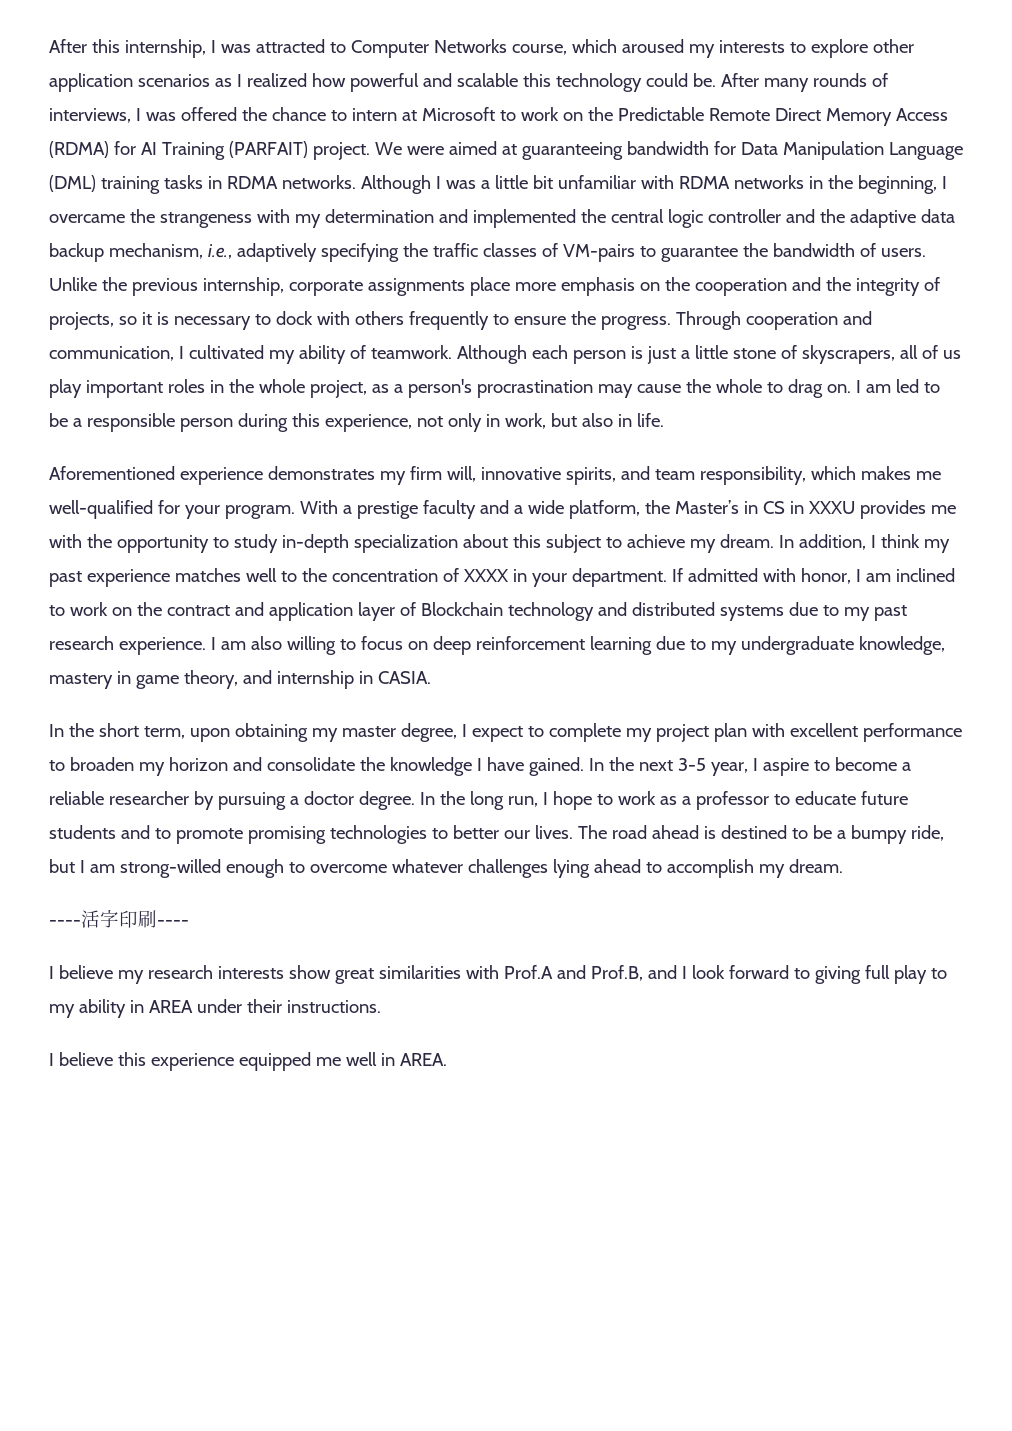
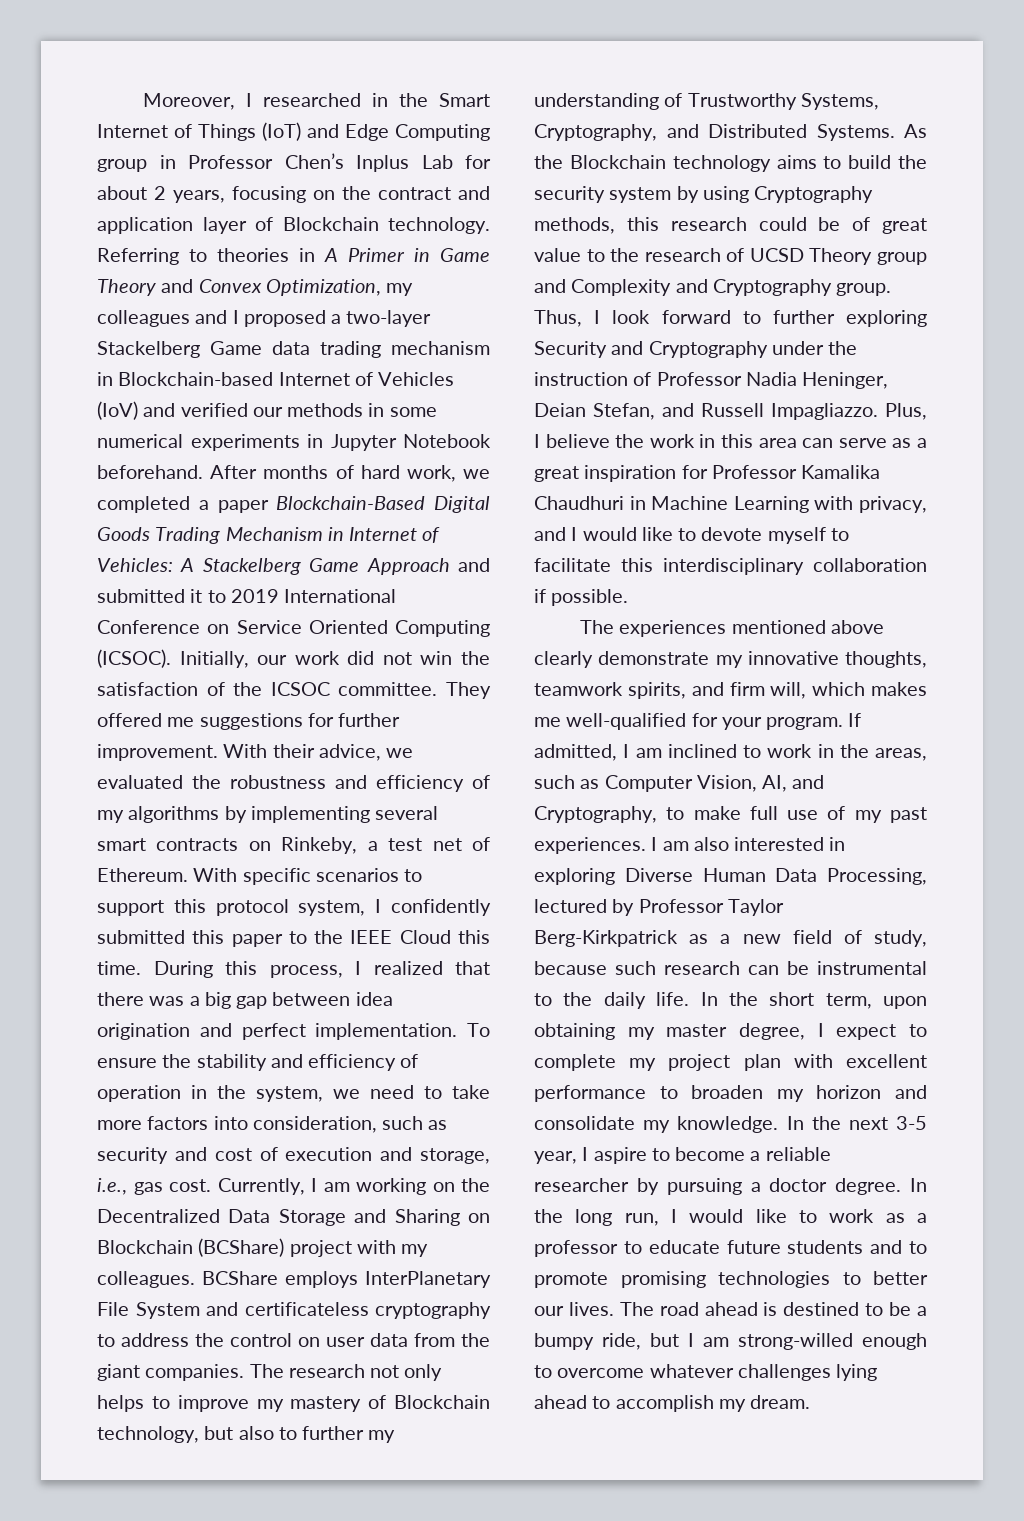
- After this internship, I was attracted to Computer Networks course, which aroused my interests to explore other application scenarios as I realized how powerful and scalable this technology could be. After many rounds of interviews, I was offered the chance to intern at Microsoft to work on the Predictable Remote Direct Memory Access (RDMA) for AI Training (PARFAIT) project. We were aimed at guaranteeing bandwidth for Data Manipulation Language (DML) training tasks in RDMA networks. Although I was a little bit unfamiliar with RDMA networks in the beginning, I overcame the strangeness with my determination and implemented the central logic controller and the adaptive data backup mechanism, i.e., adaptively specifying the traffic classes of VM-pairs to guarantee the bandwidth of users. Unlike the previous internship, corporate assignments place more emphasis on the cooperation and the integrity of projects, so it is necessary to dock with others frequently to ensure the progress. Through cooperation and communication, I cultivated my ability of teamwork. Although each person is just a little stone of skyscrapers, all of us play important roles in the whole project, as a person's procrastination may cause the whole to drag on. I am led to be a responsible person during this experience, not only in work, but also in life.
- Aforementioned experience demonstrates my firm will, innovative spirits, and team responsibility, which makes me well-qualified for your program. With a prestige faculty and a wide platform, the Master’s in CS in XXXU provides me with the opportunity to study in-depth specialization about this subject to achieve my dream. In addition, I think my past experience matches well to the concentration of XXXX in your department. If admitted with honor, I am inclined to work on the contract and application layer of Blockchain technology and distributed systems due to my past research experience. I am also willing to focus on deep reinforcement learning due to my undergraduate knowledge, mastery in game theory, and internship in CASIA.
- In the short term, upon obtaining my master degree, I expect to complete my project plan with excellent performance to broaden my horizon and consolidate the knowledge I have gained.
+ Moreover, I researched in the Smart Internet of Things (IoT) and Edge Computing group in Professor Chen’s Inplus Lab for about 2 years, focusing on the contract and application layer of Blockchain technology. Referring to theories in A Primer in Game Theory and Convex Optimization, my colleagues and I proposed a two-layer Stackelberg Game data trading mechanism in Blockchain-based Internet of Vehicles (IoV) and verified our methods in some numerical experiments in Jupyter Notebook beforehand. After months of hard work, we completed a paper Blockchain-Based Digital Goods Trading Mechanism in Internet of Vehicles: A Stackelberg Game Approach and submitted it to 2019 International Conference on Service Oriented Computing (ICSOC). Initially, our work did not win the satisfaction of the ICSOC committee. They offered me suggestions for further improvement. With their advice, we evaluated the robustness and efficiency of my algorithms by implementing several smart contracts on Rinkeby, a test net of Ethereum. With specific scenarios to support this protocol system, I confidently submitted this paper to the IEEE Cloud this time. During this process, I realized that there was a big gap between idea origination and perfect implementation. To ensure the stability and efficiency of operation in the system, we need to take more factors into consideration, such as security and cost of execution and storage, i.e., gas cost. Currently, I am working on the Decentralized Data Storage and Sharing on Blockchain (BCShare) project with my colleagues. BCShare employs InterPlanetary File System and certificateless cryptography to address the control on user data from the giant companies. The research not only helps to improve my mastery of Blockchain technology, but also to further my understanding of Trustworthy Systems, Cryptography, and Distributed Systems. As the Blockchain technology aims to build the security system by using Cryptography methods, this research could be of great value to the research of UCSD Theory group and Complexity and Cryptography group. Thus, I look forward to further exploring Security and Cryptography under the instruction of Professor Nadia Heninger, Deian Stefan, and Russell Impagliazzo. Plus, I believe the work in this area can serve as a great inspiration for Professor Kamalika Chaudhuri in Machine Learning with privacy, and I would like to devote myself to facilitate this interdisciplinary collaboration if possible.
+ The experiences mentioned above clearly demonstrate my innovative thoughts, teamwork spirits, and firm will, which makes me well-qualified for your program. If admitted, I am inclined to work in the areas, such as Computer Vision, AI, and Cryptography, to make full use of my past experiences. I am also interested in exploring Diverse Human Data Processing, lectured by Professor Taylor Berg-Kirkpatrick as a new field of study, because such research can be instrumental to the daily life. In the short term, upon obtaining my master degree, I expect to complete my project plan with excellent performance to broaden my horizon and consolidate my knowledge.
- In the long run, I hope to work as a professor to educate future students and to promote promising technologies to better our lives.
+ In the long run, I would like to work as a professor to educate future students and to promote promising technologies to better our lives.
- ----活字印刷----
- I believe my research interests show great similarities with Prof.A and Prof.B, and I look forward to giving full play to my ability in AREA under their instructions.
- I believe this experience equipped me well in AREA.

